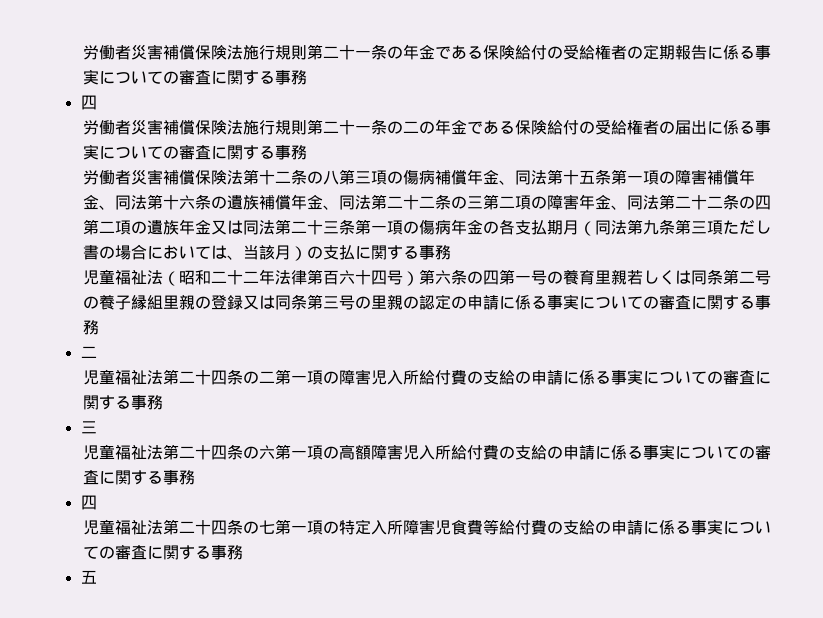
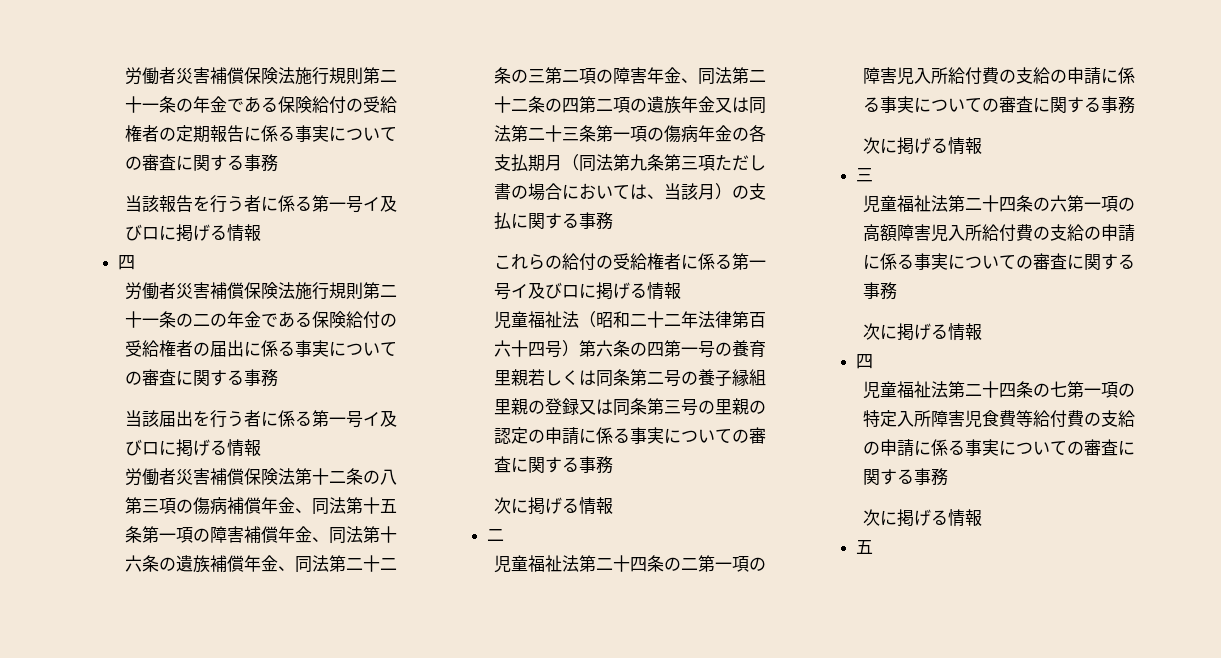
+ 当該報告を行う者に係る第一号イ及びロに掲げる情報
+ 当該届出を行う者に係る第一号イ及びロに掲げる情報
+ これらの給付の受給権者に係る第一号イ及びロに掲げる情報
  児童福祉法（昭和二十二年法律第百六十四号）第六条の四第一号の養育里親若しくは同条第二号の養子縁組里親の登録又は同条第三号の里親の認定の申請に係る事実についての審査に関する事務
+ 次に掲げる情報
  児童福祉法第二十四条の二第一項の障害児入所給付費の支給の申請に係る事実についての審査に関する事務
+ 次に掲げる情報
  児童福祉法第二十四条の六第一項の高額障害児入所給付費の支給の申請に係る事実についての審査に関する事務
+ 次に掲げる情報
  児童福祉法第二十四条の七第一項の特定入所障害児食費等給付費の支給の申請に係る事実についての審査に関する事務
+ 次に掲げる情報

